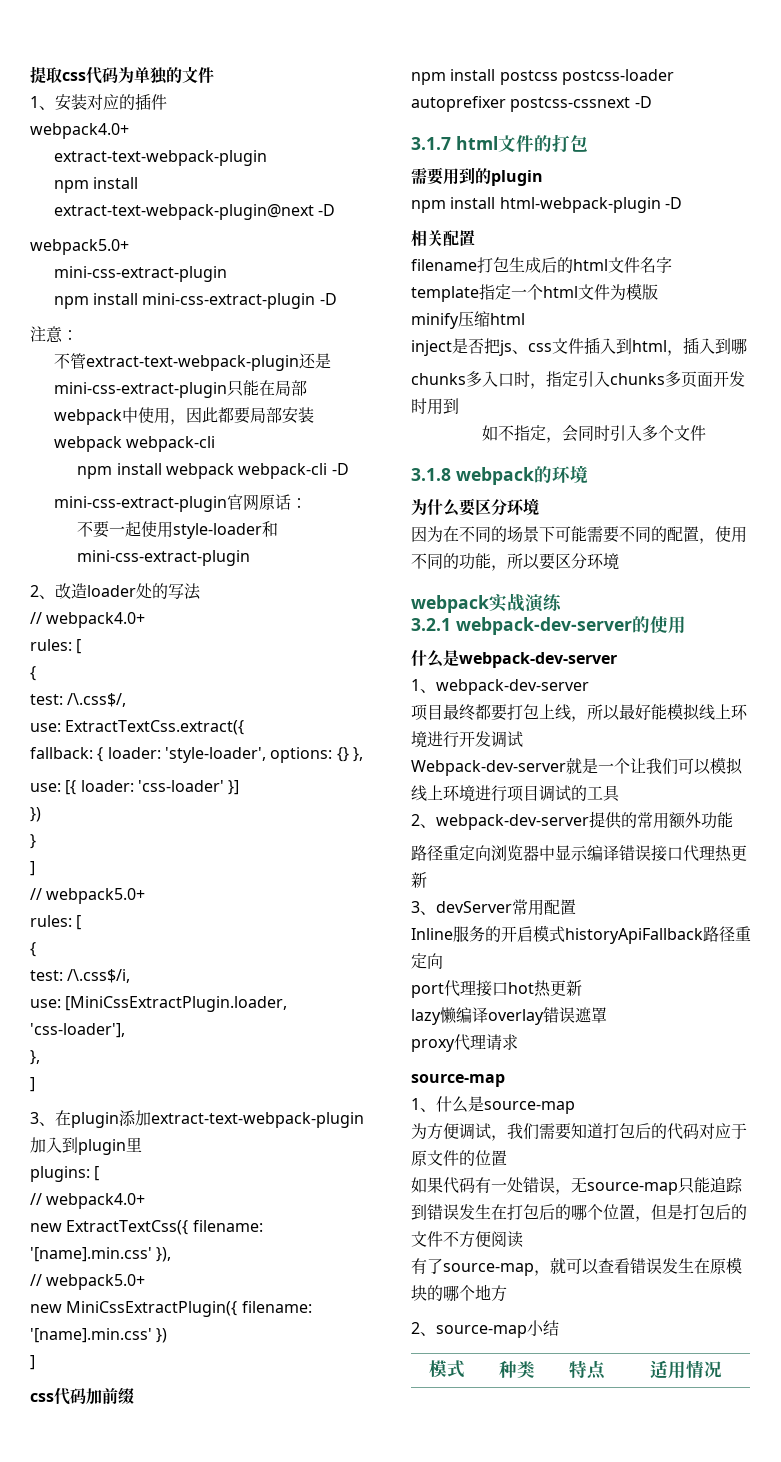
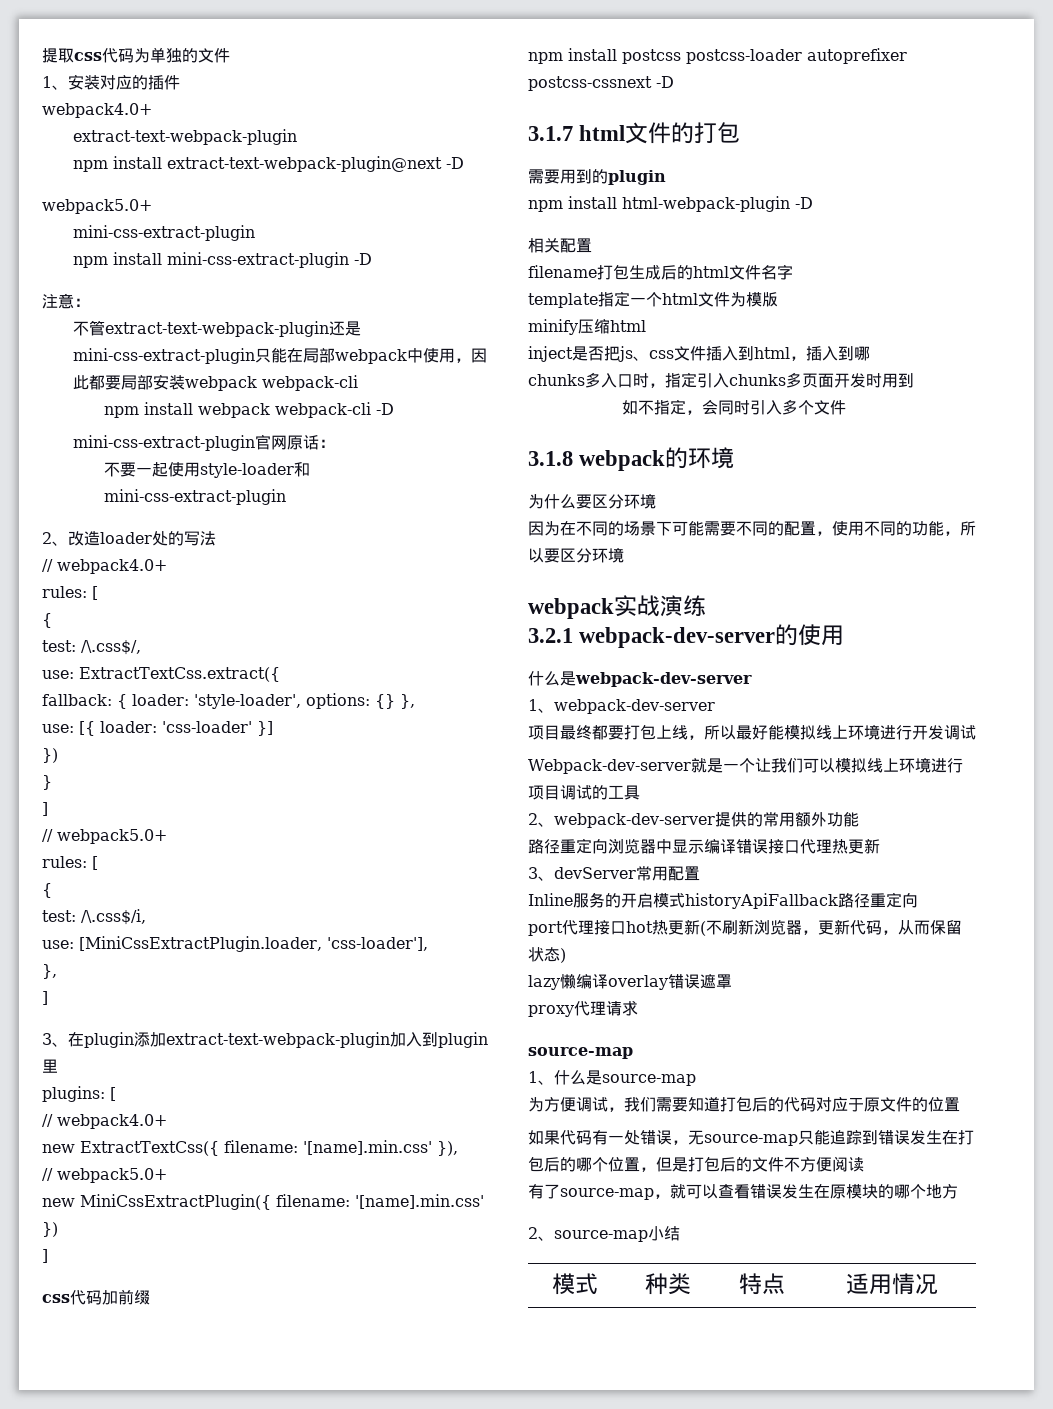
- port代理接口hot热更新
+ port代理接口hot热更新(不刷新浏览器，更新代码，从而保留状态)

